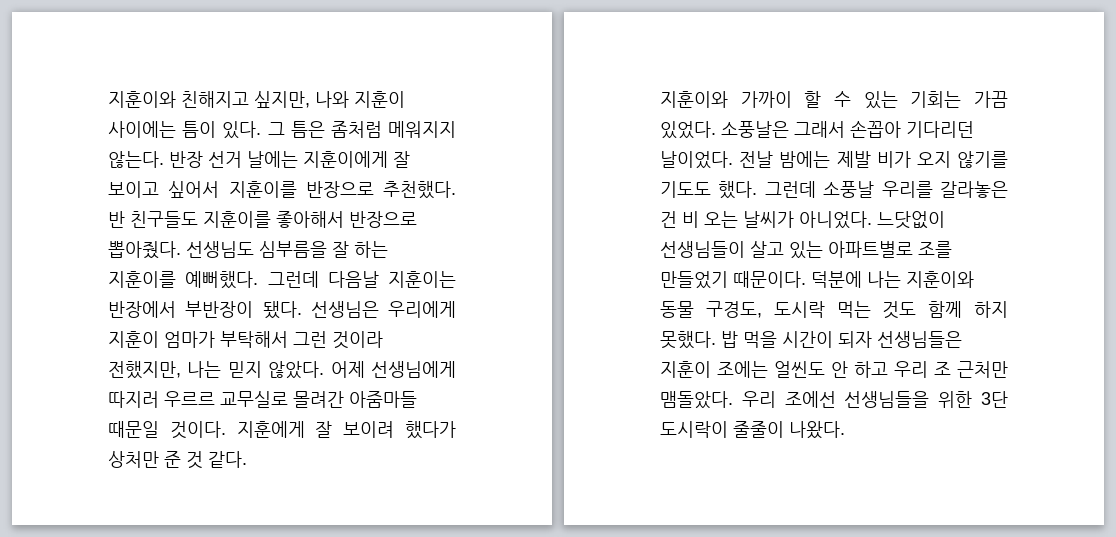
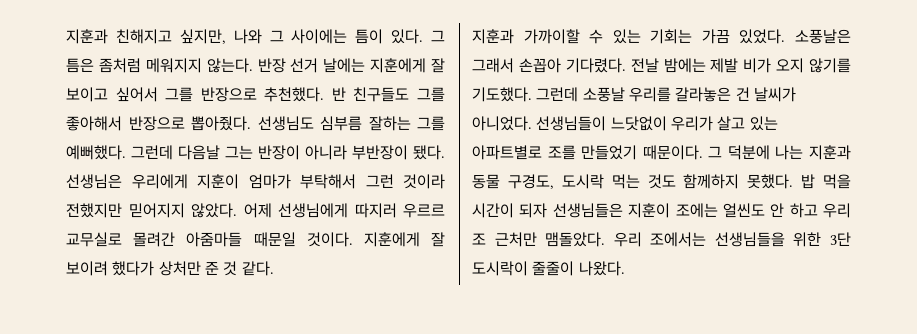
- 지훈이와 친해지고 싶지만, 나와 지훈이 사이에는 틈이 있다.
+ 지훈과 친해지고 싶지만, 나와 그 사이에는 틈이 있다.
- 반장 선거 날에는 지훈이에게 잘 보이고 싶어서 지훈이를 반장으로 추천했다.
+ 반장 선거 날에는 지훈에게 잘 보이고 싶어서 그를 반장으로 추천했다.
- 반 친구들도 지훈이를 좋아해서 반장으로 뽑아줬다.
+ 반 친구들도 그를 좋아해서 반장으로 뽑아줬다.
- 선생님도 심부름을 잘 하는 지훈이를 예뻐했다. 그런데 다음날 지훈이는 반장에서 부반장이 됐다.
+ 선생님도 심부름 잘하는 그를 예뻐했다. 그런데 다음날 그는 반장이 아니라 부반장이 됐다.
- 선생님은 우리에게 지훈이 엄마가 부탁해서 그런 것이라 전했지만, 나는 믿지 않았다.
+ 선생님은 우리에게 지훈이 엄마가 부탁해서 그런 것이라 전했지만 믿어지지 않았다.
- 지훈이와 가까이 할 수 있는 기회는 가끔 있었다.
+ 지훈과 가까이할 수 있는 기회는 가끔 있었다.
- 소풍날은 그래서 손꼽아 기다리던 날이었다.
+ 소풍날은 그래서 손꼽아 기다렸다.
- 전날 밤에는 제발 비가 오지 않기를 기도도 했다.
+ 전날 밤에는 제발 비가 오지 않기를 기도했다.
- 그런데 소풍날 우리를 갈라놓은 건 비 오는 날씨가 아니었다. 느닷없이 선생님들이 살고 있는 아파트별로 조를 만들었기 때문이다.
+ 그런데 소풍날 우리를 갈라놓은 건 날씨가 아니었다. 선생님들이 느닷없이 우리가 살고 있는 아파트별로 조를 만들었기 때문이다.
- 덕분에 나는 지훈이와 동물 구경도, 도시락 먹는 것도 함께 하지 못했다.
+ 그 덕분에 나는 지훈과 동물 구경도, 도시락 먹는 것도 함께하지 못했다.
- 우리 조에선 선생님들을 위한 3단 도시락이 줄줄이 나왔다.
+ 우리 조에서는 선생님들을 위한 3단 도시락이 줄줄이 나왔다.

